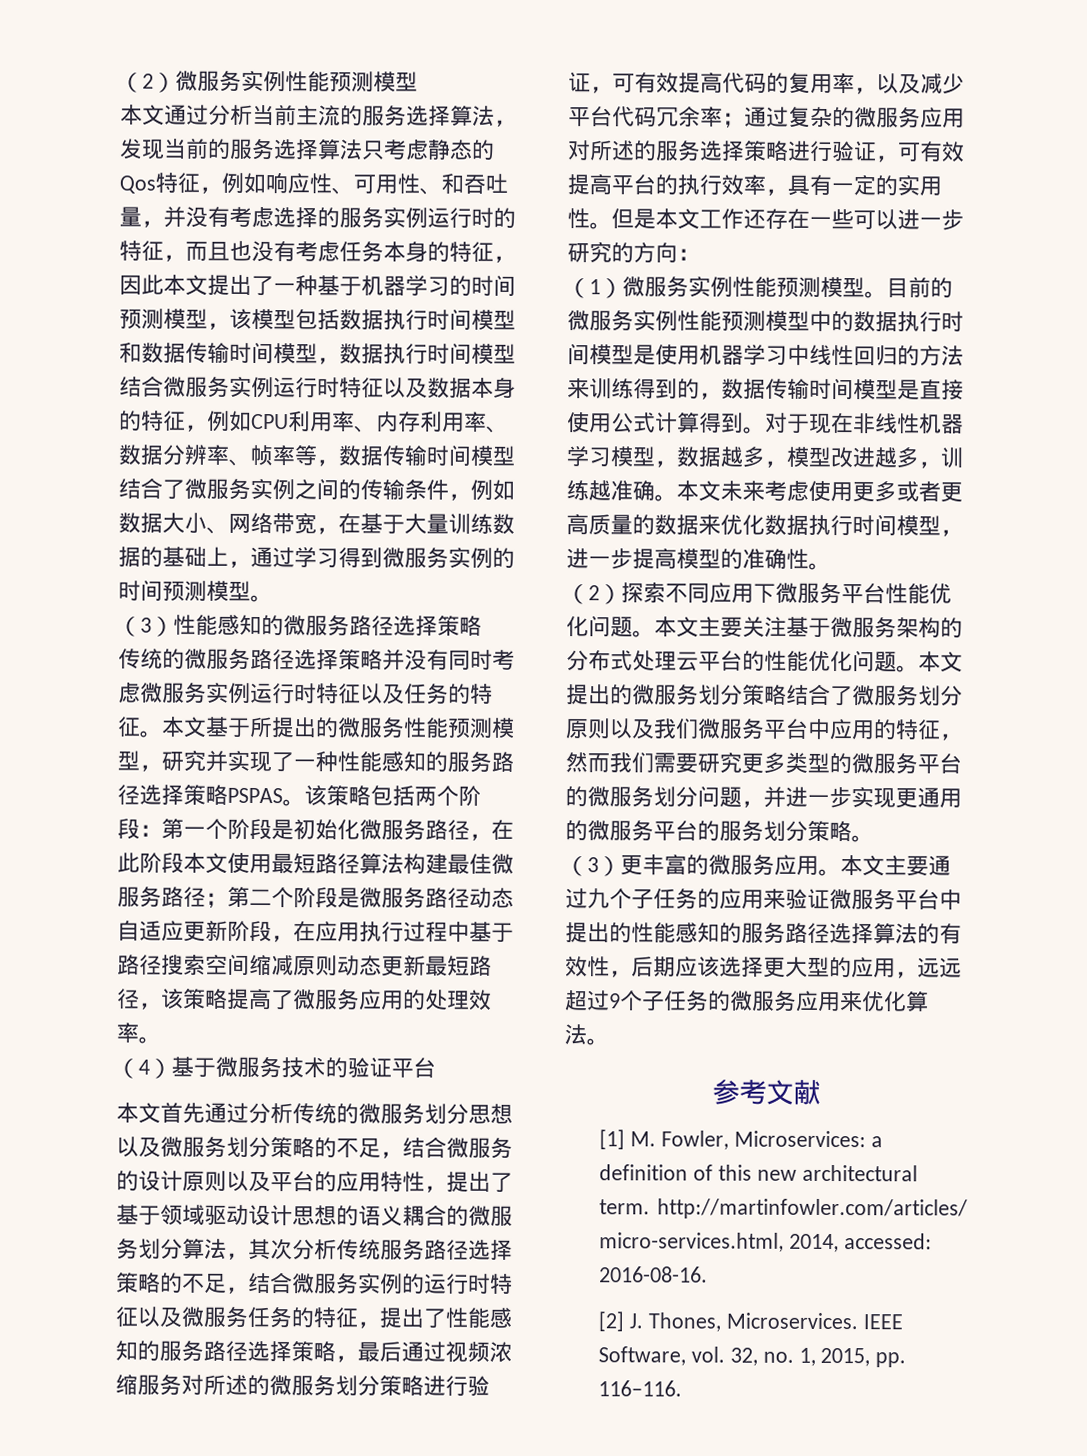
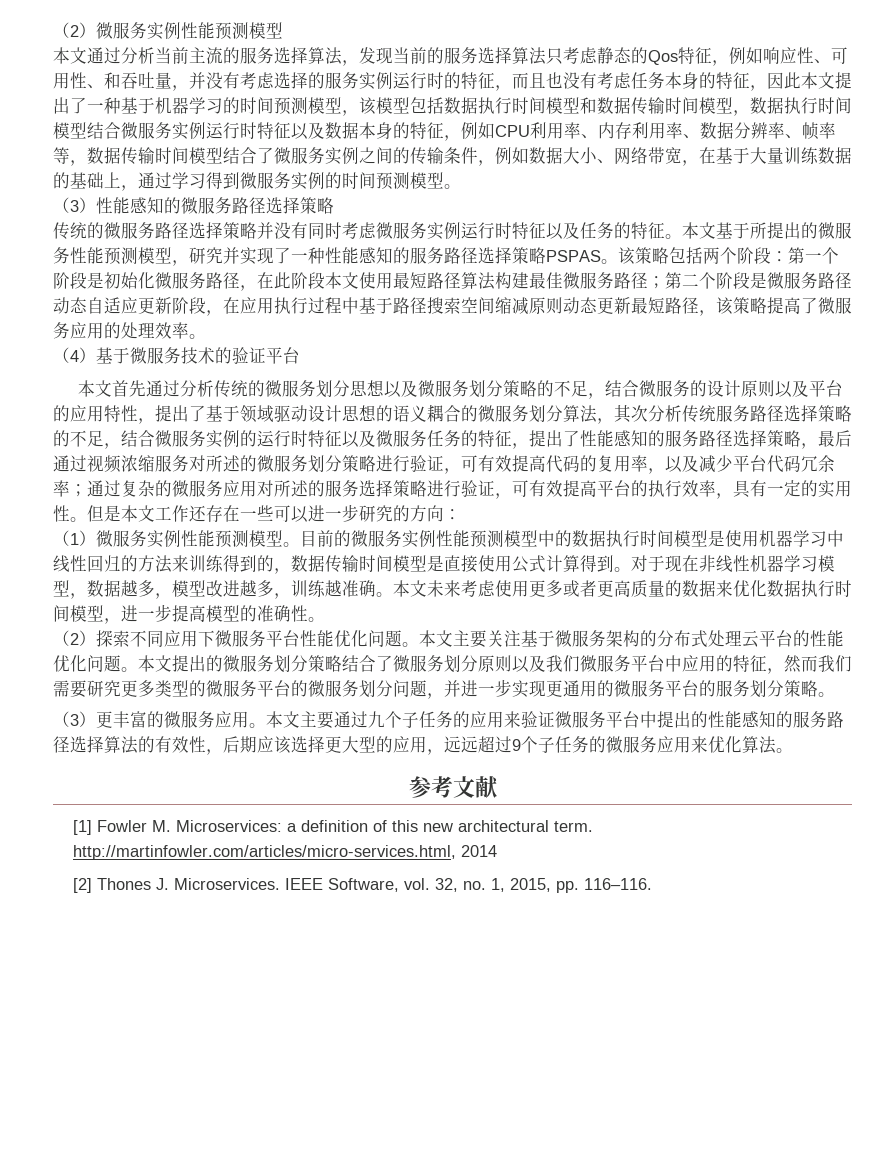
- [1] M. Fowler, Microservices: a definition of this new architectural term. http://martinfowler.com/articles/ micro-services.html, 2014, accessed: 2016-08-16.
+ [1] Fowler M. Microservices: a definition of this new architectural term. http://martinfowler.com/articles/micro-services.html, 2014
- [2] J. Thones, Microservices.
+ [2] Thones J. Microservices.

